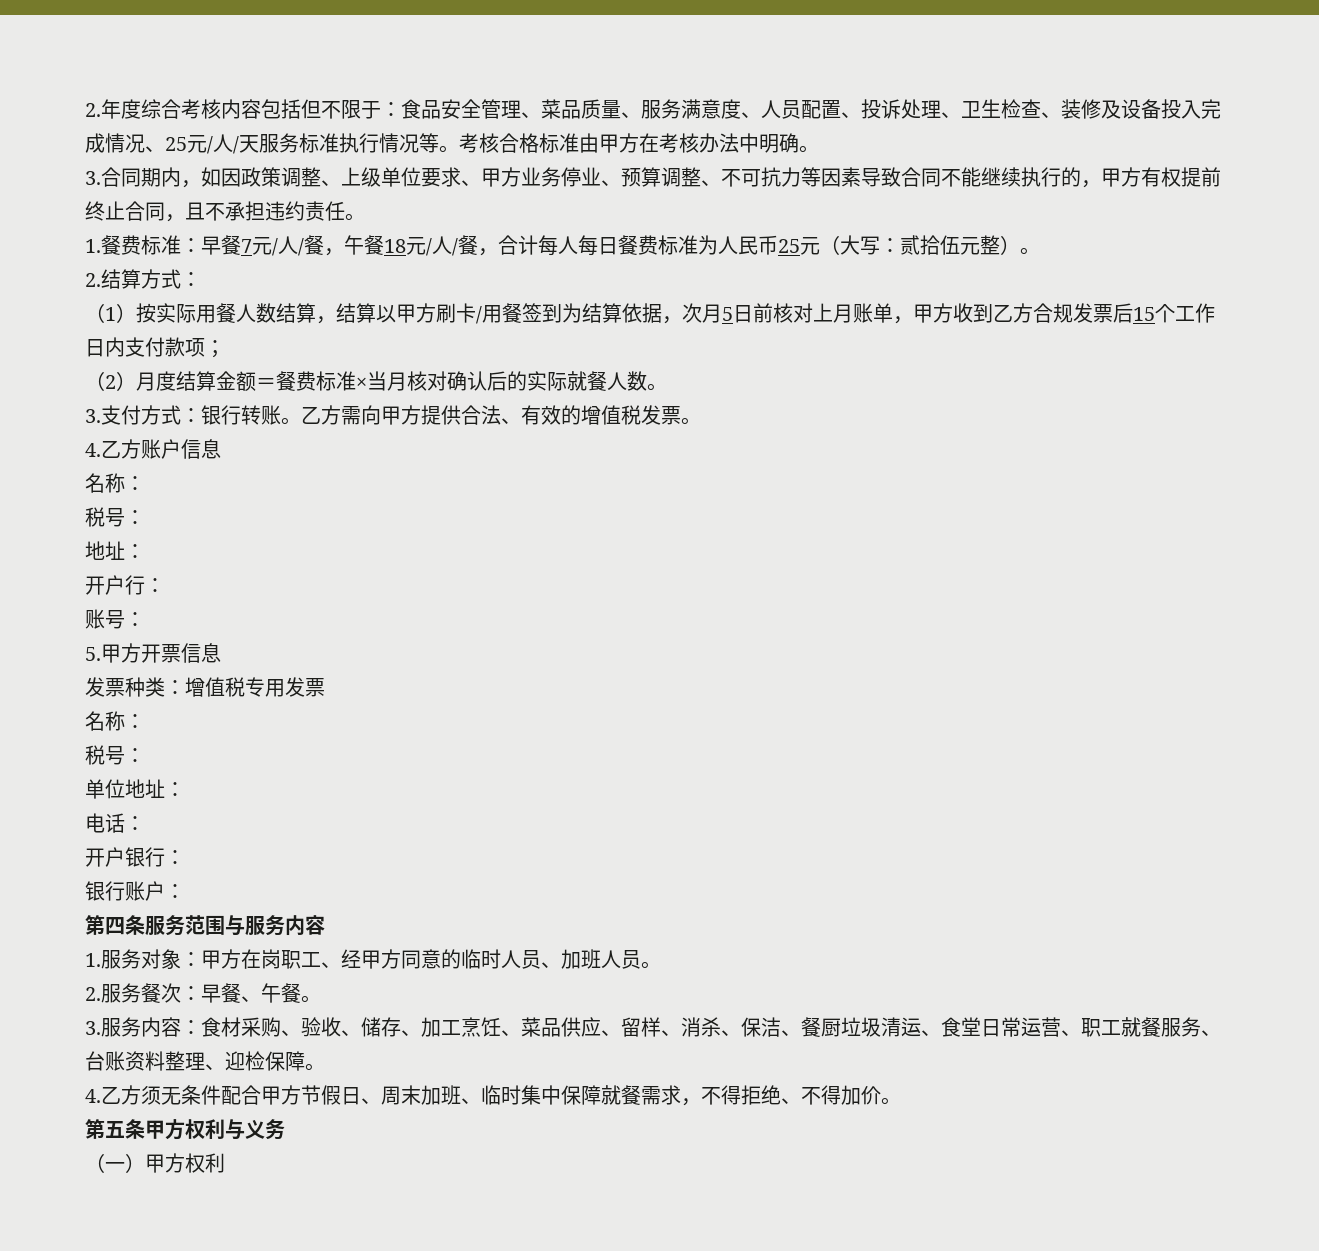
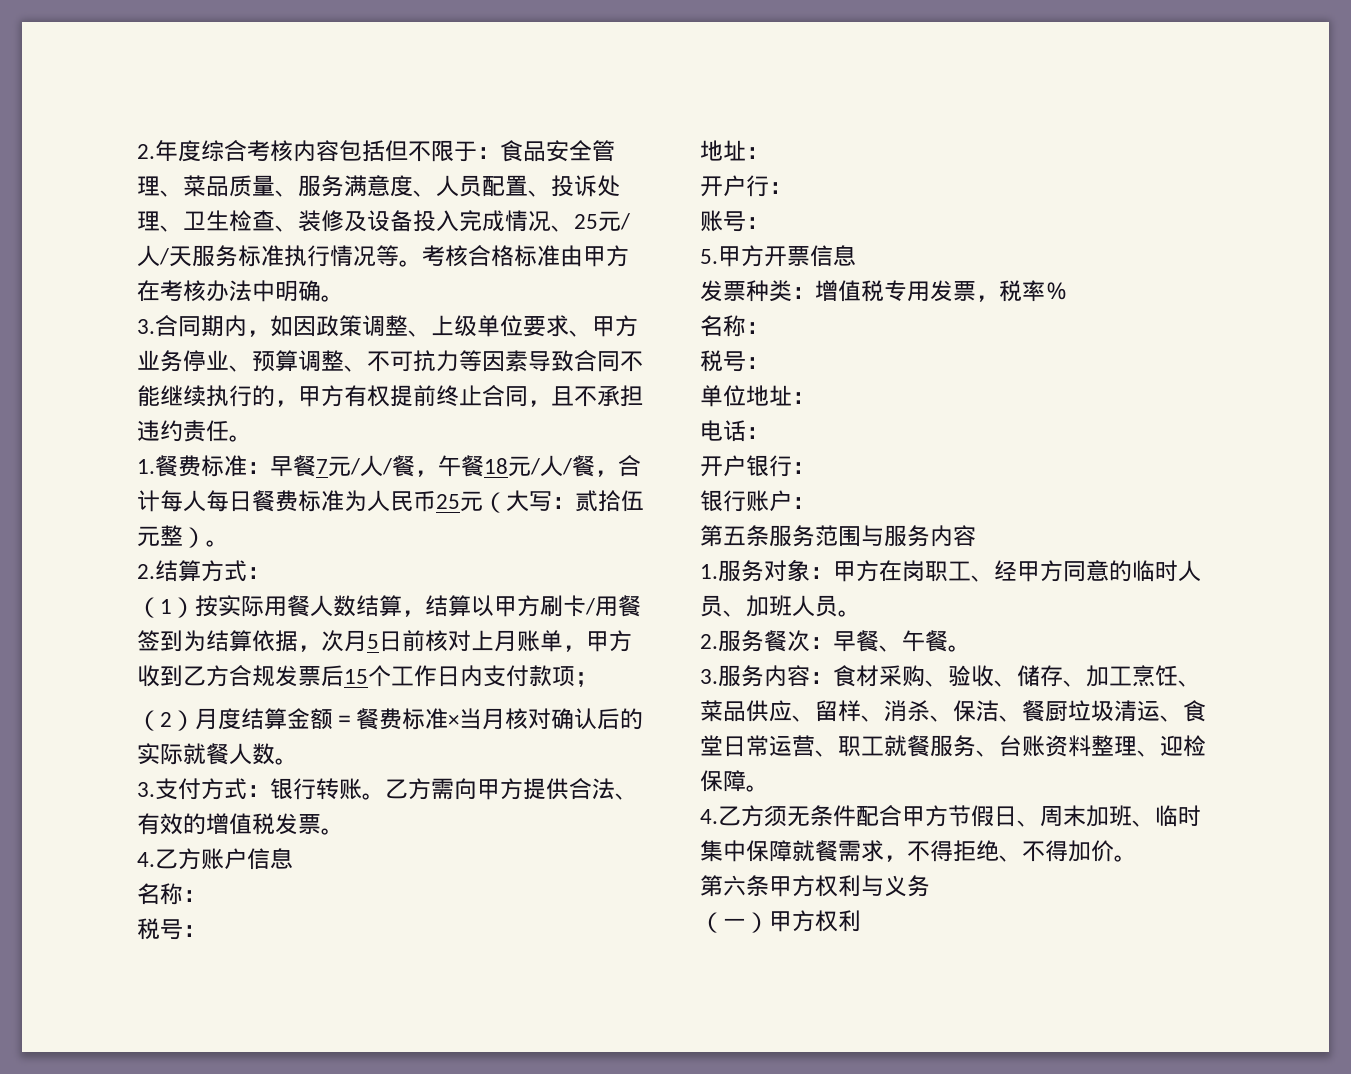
- 发票种类：增值税专用发票
+ 发票种类：增值税专用发票，税率％
- 第四条服务范围与服务内容
+ 第五条服务范围与服务内容
- 第五条甲方权利与义务
+ 第六条甲方权利与义务

